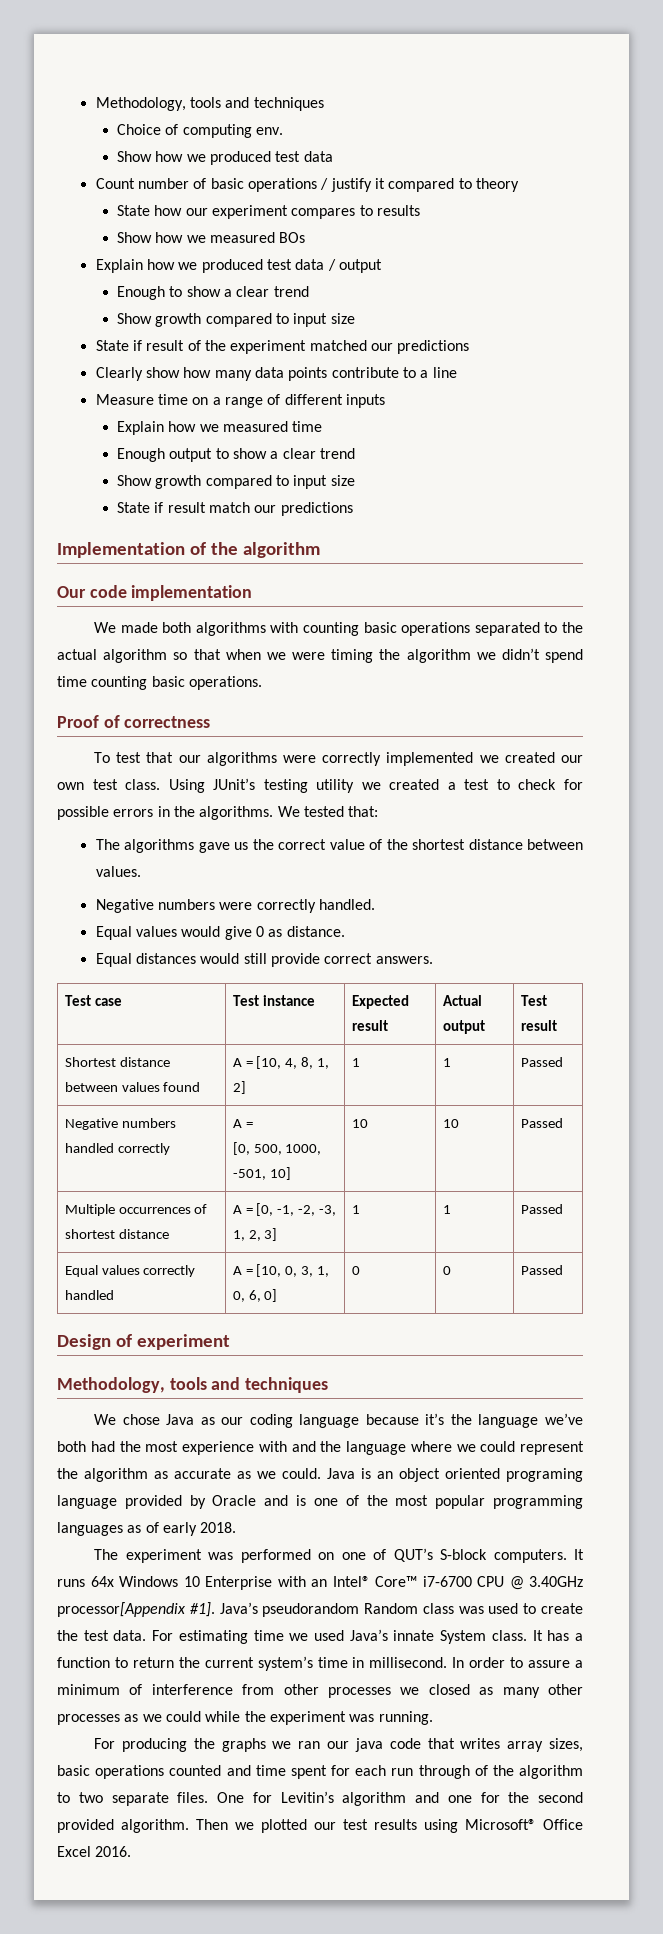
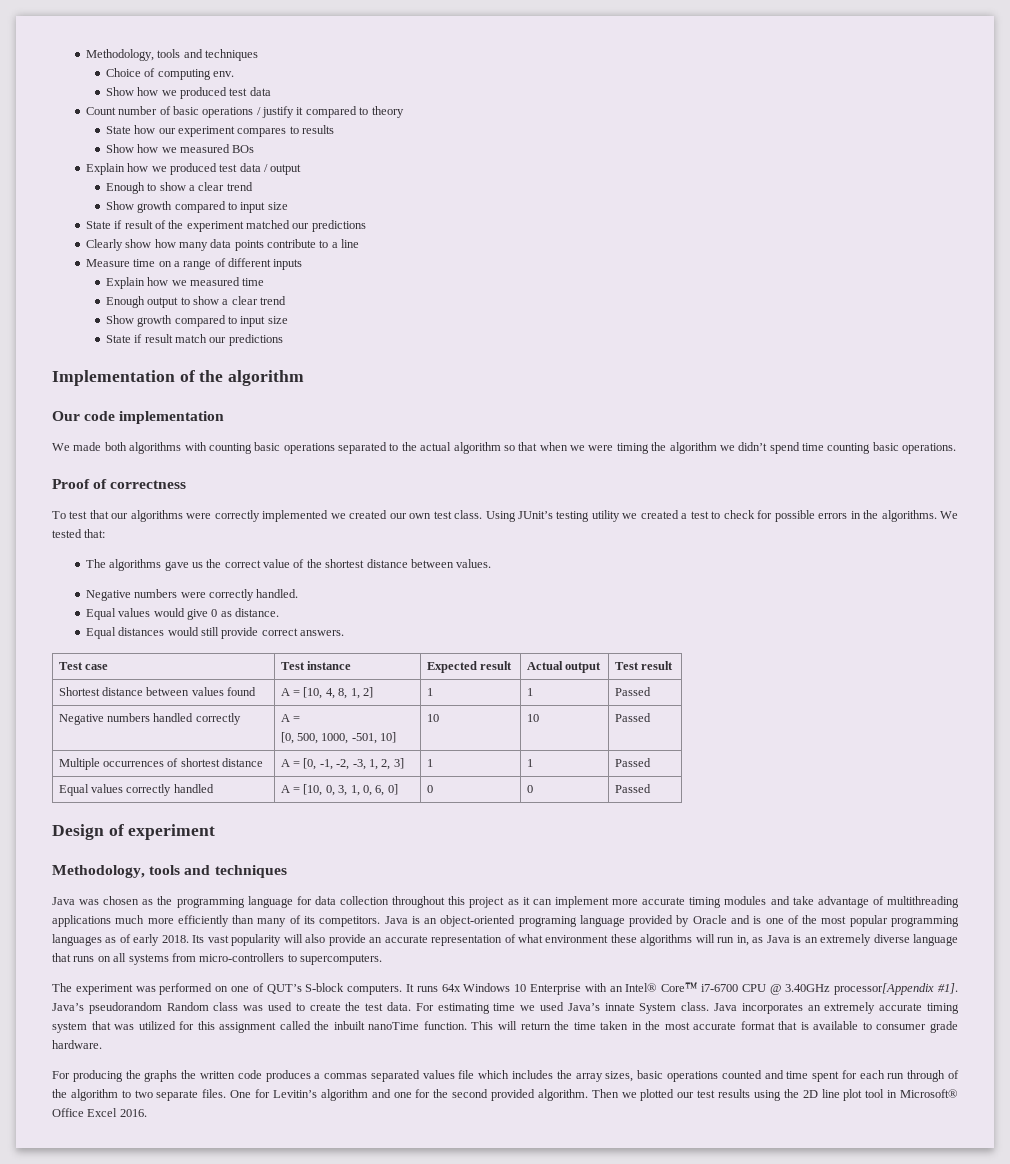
- We chose Java as our coding language because it’s the language we’ve both had the most experience with and the language where we could represent the algorithm as accurate as we could. Java is an object oriented programing language provided by Oracle and is one of the most popular programming languages as of early 2018.
+ Java was chosen as the programming language for data collection throughout this project as it can implement more accurate timing modules and take advantage of multithreading applications much more efficiently than many of its competitors. Java is an object-oriented programing language provided by Oracle and is one of the most popular programming languages as of early 2018. Its vast popularity will also provide an accurate representation of what environment these algorithms will run in, as Java is an extremely diverse language that runs on all systems from micro-controllers to supercomputers.
- It has a function to return the current system’s time in millisecond. In order to assure a minimum of interference from other processes we closed as many other processes as we could while the experiment was running.
- For producing the graphs we ran our java code that writes array sizes, basic operations counted and time spent for each run through of the algorithm to two separate files.
+ Java incorporates an extremely accurate timing system that was utilized for this assignment called the inbuilt nanoTime function. This will return the time taken in the most accurate format that is available to consumer grade hardware.
+ For producing the graphs the written code produces a commas separated values file which includes the array sizes, basic operations counted and time spent for each run through of the algorithm to two separate files.
- Then we plotted our test results using Microsoft® Office Excel 2016.
+ Then we plotted our test results using the 2D line plot tool in Microsoft® Office Excel 2016.

